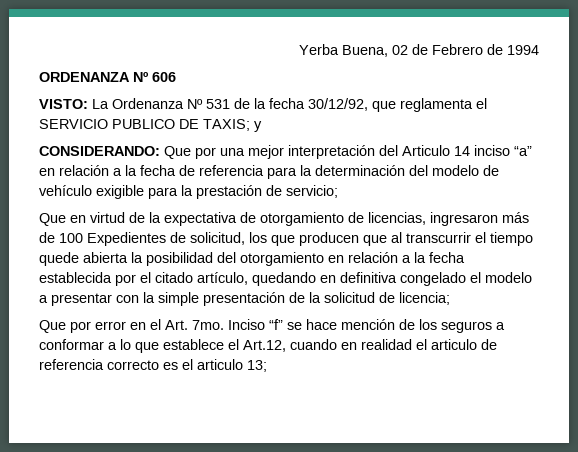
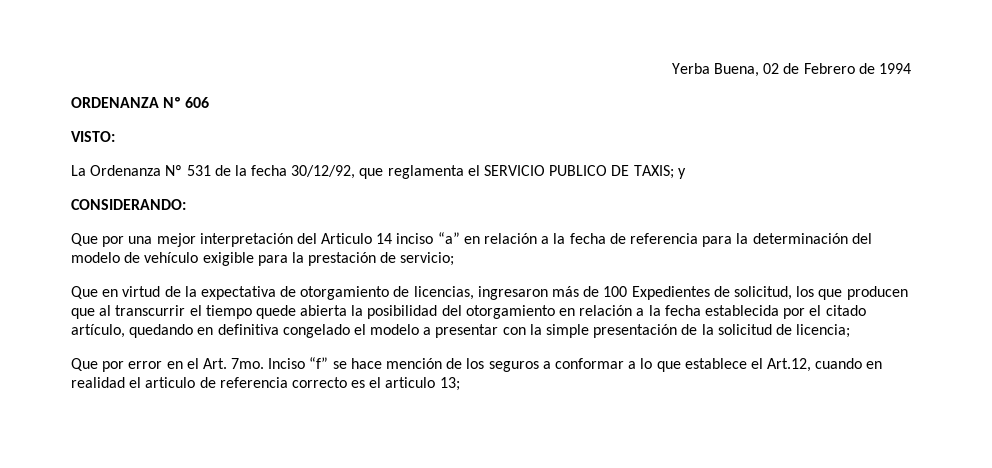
- VISTO: La Ordenanza Nº 531 de la fecha 30/12/92, que reglamenta el SERVICIO PUBLICO DE TAXIS; y
+ VISTO:
+ La Ordenanza Nº 531 de la fecha 30/12/92, que reglamenta el SERVICIO PUBLICO DE TAXIS; y
- CONSIDERANDO: Que por una mejor interpretación del Articulo 14 inciso “a” en relación a la fecha de referencia para la determinación del modelo de vehículo exigible para la prestación de servicio;
+ CONSIDERANDO:
+ Que por una mejor interpretación del Articulo 14 inciso “a” en relación a la fecha de referencia para la determinación del modelo de vehículo exigible para la prestación de servicio;

